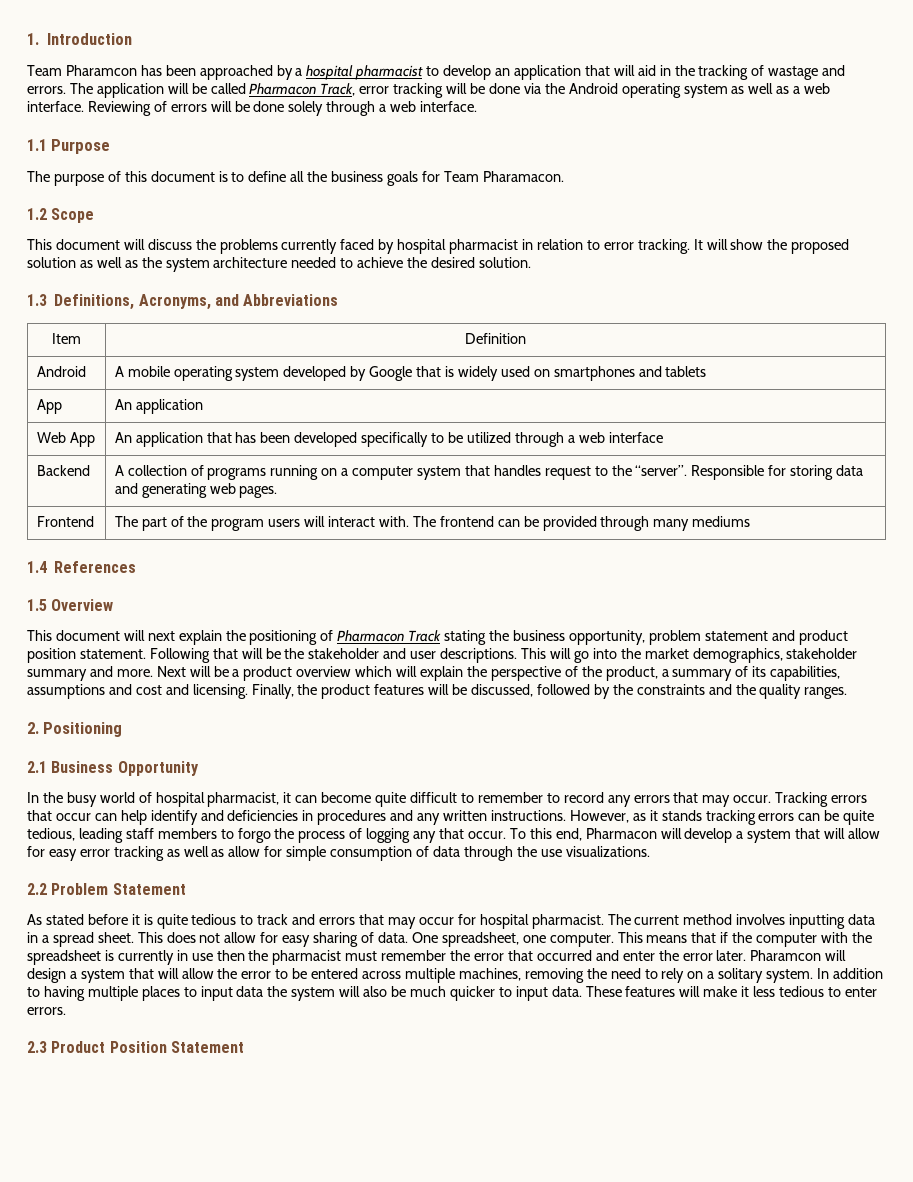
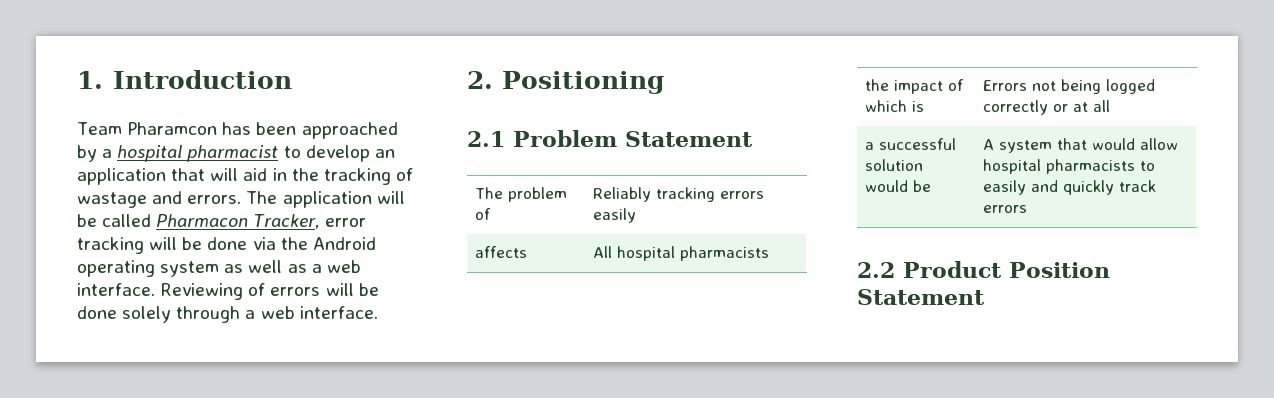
- The application will be called Pharmacon Track, error tracking will be done via the Android operating system as well as a web interface.
+ The application will be called Pharmacon Tracker, error tracking will be done via the Android operating system as well as a web interface.
- 1.1 Purpose
- The purpose of this document is to define all the business goals for Team Pharamacon.
- 1.2 Scope
- This document will discuss the problems currently faced by hospital pharmacist in relation to error tracking. It will show the proposed solution as well as the system architecture needed to achieve the desired solution.
- 1.3 Definitions, Acronyms, and Abbreviations
- Item | Definition
- Android | A mobile operating system developed by Google that is widely used on smartphones and tablets
- App | An application
- Web App | An application that has been developed specifically to be utilized through a web interface
- Backend | A collection of programs running on a computer system that handles request to the “server”. Responsible for storing data and generating web pages.
- Frontend | The part of the program users will interact with. The frontend can be provided through many mediums
- 1.4 References
- 1.5 Overview
- This document will next explain the positioning of Pharmacon Track stating the business opportunity, problem statement and product position statement. Following that will be the stakeholder and user descriptions. This will go into the market demographics, stakeholder summary and more. Next will be a product overview which will explain the perspective of the product, a summary of its capabilities, assumptions and cost and licensing. Finally, the product features will be discussed, followed by the constraints and the quality ranges.
  2. Positioning
- 2.1 Business Opportunity
- In the busy world of hospital pharmacist, it can become quite difficult to remember to record any errors that may occur. Tracking errors that occur can help identify and deficiencies in procedures and any written instructions. However, as it stands tracking errors can be quite tedious, leading staff members to forgo the process of logging any that occur. To this end, Pharmacon will develop a system that will allow for easy error tracking as well as allow for simple consumption of data through the use visualizations.
- 2.2 Problem Statement
- As stated before it is quite tedious to track and errors that may occur for hospital pharmacist. The current method involves inputting data in a spread sheet. This does not allow for easy sharing of data. One spreadsheet, one computer. This means that if the computer with the spreadsheet is currently in use then the pharmacist must remember the error that occurred and enter the error later. Pharamcon will design a system that will allow the error to be entered across multiple machines, removing the need to rely on a solitary system. In addition to having multiple places to input data the system will also be much quicker to input data. These features will make it less tedious to enter errors.
- 2.3 Product Position Statement
+ 2.1 Problem Statement
+ The problem of | Reliably tracking errors easily
+ affects | All hospital pharmacists
+ the impact of which is | Errors not being logged correctly or at all
+ a successful solution would be | A system that would allow hospital pharmacists to easily and quickly track errors
+ 2.2 Product Position Statement

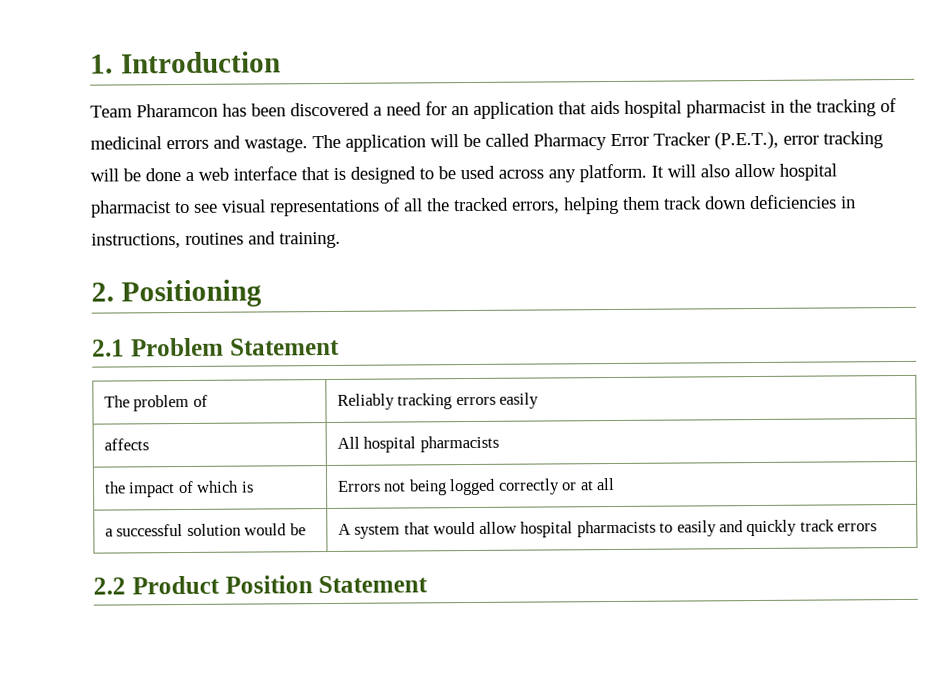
- Team Pharamcon has been approached by a hospital pharmacist to develop an application that will aid in the tracking of wastage and errors.
+ Team Pharamcon has been discovered a need for an application that aids hospital pharmacist in the tracking of medicinal errors and wastage.
- The application will be called Pharmacon Tracker, error tracking will be done via the Android operating system as well as a web interface. Reviewing of errors will be done solely through a web interface.
+ The application will be called Pharmacy Error Tracker (P.E.T.), error tracking will be done a web interface that is designed to be used across any platform. It will also allow hospital pharmacist to see visual representations of all the tracked errors, helping them track down deficiencies in instructions, routines and training.

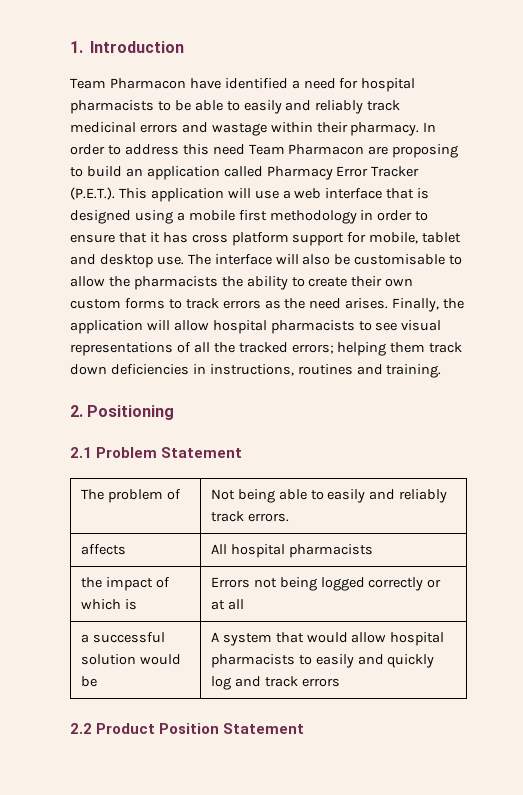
- Team Pharamcon has been discovered a need for an application that aids hospital pharmacist in the tracking of medicinal errors and wastage. The application will be called Pharmacy Error Tracker (P.E.T.), error tracking will be done a web interface that is designed to be used across any platform. It will also allow hospital pharmacist to see visual representations of all the tracked errors, helping them track down deficiencies in instructions, routines and training.
+ Team Pharmacon have identified a need for hospital pharmacists to be able to easily and reliably track medicinal errors and wastage within their pharmacy. In order to address this need Team Pharmacon are proposing to build an application called Pharmacy Error Tracker (P.E.T.). This application will use a web interface that is designed using a mobile first methodology in order to ensure that it has cross platform support for mobile, tablet and desktop use. The interface will also be customisable to allow the pharmacists the ability to create their own custom forms to track errors as the need arises. Finally, the application will allow hospital pharmacists to see visual representations of all the tracked errors; helping them track down deficiencies in instructions, routines and training.
- The problem of | Reliably tracking errors easily
+ The problem of | Not being able to easily and reliably track errors.
- a successful solution would be | A system that would allow hospital pharmacists to easily and quickly track errors
+ a successful solution would be | A system that would allow hospital pharmacists to easily and quickly log and track errors

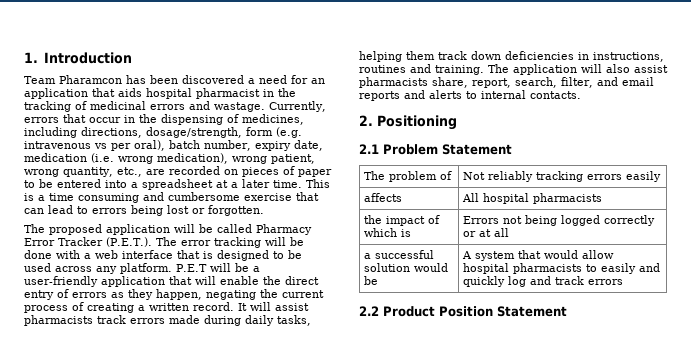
- Team Pharmacon have identified a need for hospital pharmacists to be able to easily and reliably track medicinal errors and wastage within their pharmacy. In order to address this need Team Pharmacon are proposing to build an application called Pharmacy Error Tracker (P.E.T.). This application will use a web interface that is designed using a mobile first methodology in order to ensure that it has cross platform support for mobile, tablet and desktop use. The interface will also be customisable to allow the pharmacists the ability to create their own custom forms to track errors as the need arises. Finally, the application will allow hospital pharmacists to see visual representations of all the tracked errors; helping them track down deficiencies in instructions, routines and training.
+ Team Pharamcon has been discovered a need for an application that aids hospital pharmacist in the tracking of medicinal errors and wastage. Currently, errors that occur in the dispensing of medicines, including directions, dosage/strength, form (e.g. intravenous vs per oral), batch number, expiry date, medication (i.e. wrong medication), wrong patient, wrong quantity, etc., are recorded on pieces of paper to be entered into a spreadsheet at a later time. This is a time consuming and cumbersome exercise that can lead to errors being lost or forgotten.
+ The proposed application will be called Pharmacy Error Tracker (P.E.T.). The error tracking will be done with a web interface that is designed to be used across any platform. P.E.T will be a user-friendly application that will enable the direct entry of errors as they happen, negating the current process of creating a written record. It will assist pharmacists track errors made during daily tasks, helping them track down deficiencies in instructions, routines and training. The application will also assist pharmacists share, report, search, filter, and email reports and alerts to internal contacts.
- The problem of | Not being able to easily and reliably track errors.
+ The problem of | Not reliably tracking errors easily

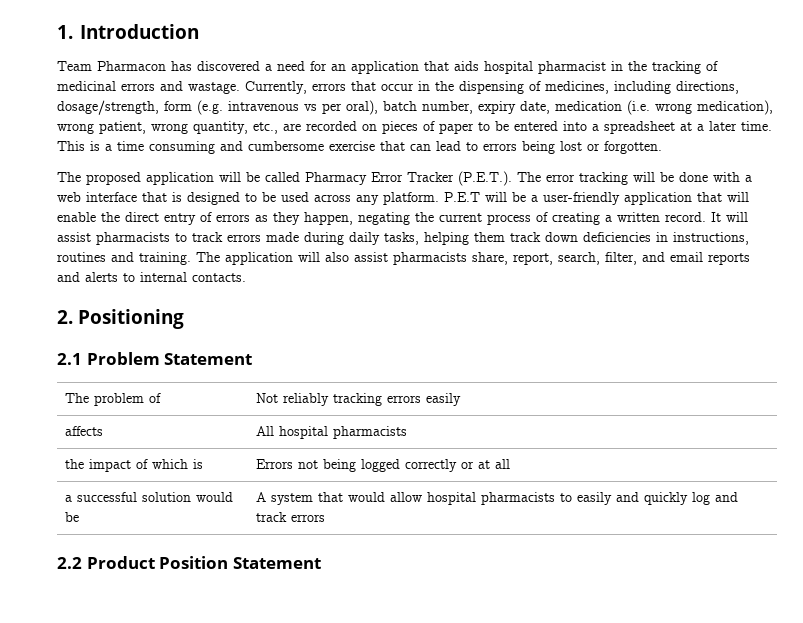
- Team Pharamcon has been discovered a need for an application that aids hospital pharmacist in the tracking of medicinal errors and wastage.
+ Team Pharmacon has discovered a need for an application that aids hospital pharmacist in the tracking of medicinal errors and wastage.
- It will assist pharmacists track errors made during daily tasks, helping them track down deficiencies in instructions, routines and training.
+ It will assist pharmacists to track errors made during daily tasks, helping them track down deficiencies in instructions, routines and training.

